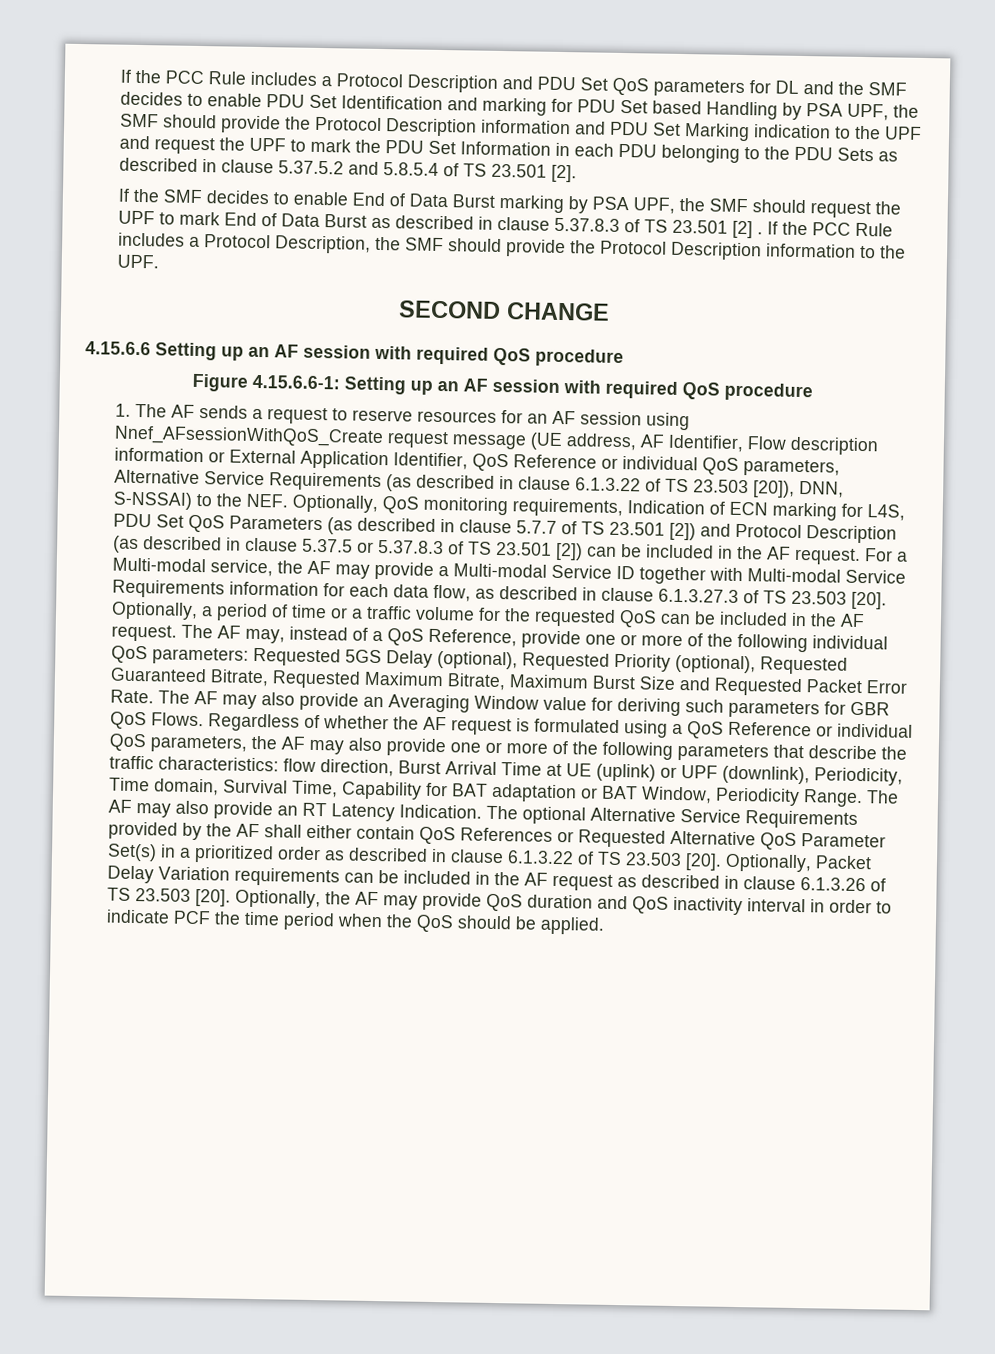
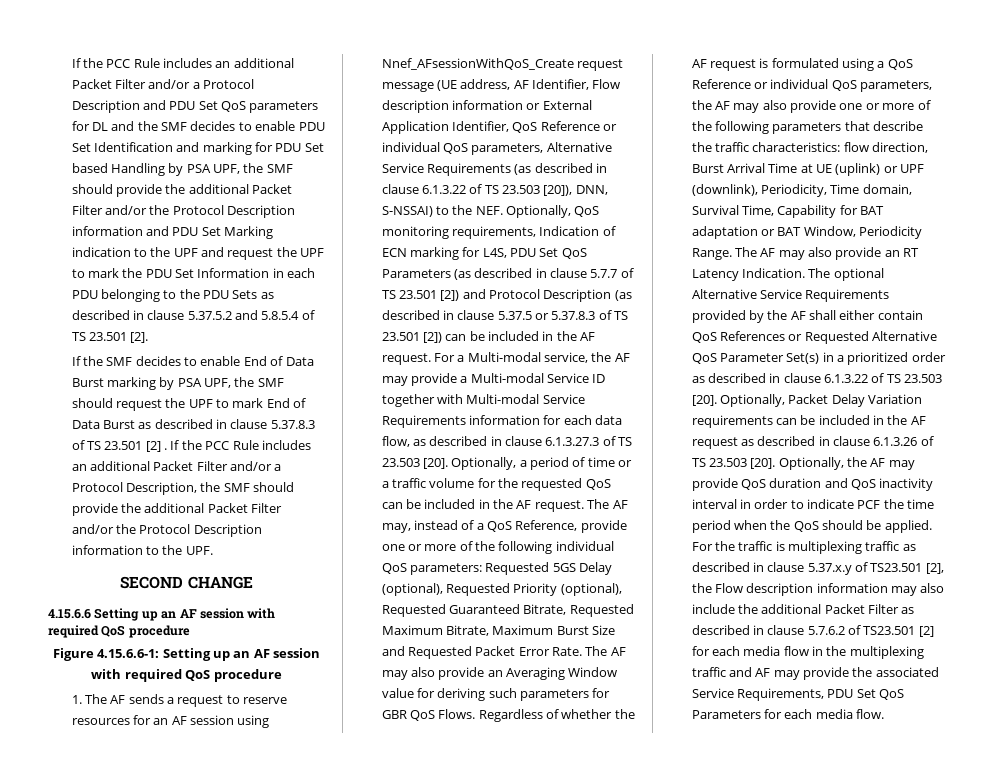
- If the PCC Rule includes a Protocol Description and PDU Set QoS parameters for DL and the SMF decides to enable PDU Set Identification and marking for PDU Set based Handling by PSA UPF, the SMF should provide the Protocol Description information and PDU Set Marking indication to the UPF and request the UPF to mark the PDU Set Information in each PDU belonging to the PDU Sets as described in clause 5.37.5.2 and 5.8.5.4 of TS 23.501 [2].
+ If the PCC Rule includes an additional Packet Filter and/or a Protocol Description and PDU Set QoS parameters for DL and the SMF decides to enable PDU Set Identification and marking for PDU Set based Handling by PSA UPF, the SMF should provide the additional Packet Filter and/or the Protocol Description information and PDU Set Marking indication to the UPF and request the UPF to mark the PDU Set Information in each PDU belonging to the PDU Sets as described in clause 5.37.5.2 and 5.8.5.4 of TS 23.501 [2].
- If the PCC Rule includes a Protocol Description, the SMF should provide the Protocol Description information to the UPF.
+ If the PCC Rule includes an additional Packet Filter and/or a Protocol Description, the SMF should provide the additional Packet Filter and/or the Protocol Description information to the UPF.
+ For the traffic is multiplexing traffic as described in clause 5.37.x.y of TS23.501 [2], the Flow description information may also include the additional Packet Filter as described in clause 5.7.6.2 of TS23.501 [2] for each media flow in the multiplexing traffic and AF may provide the associated Service Requirements, PDU Set QoS Parameters for each media flow.

